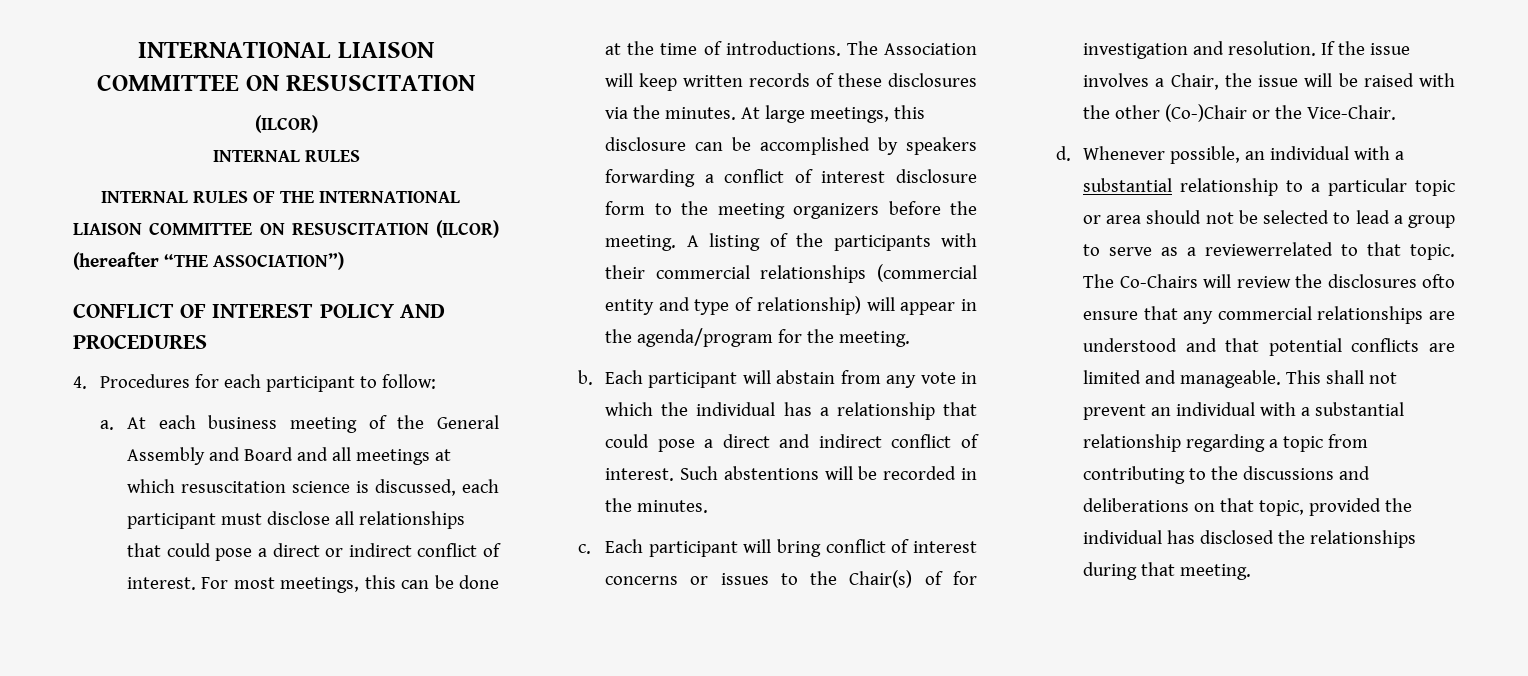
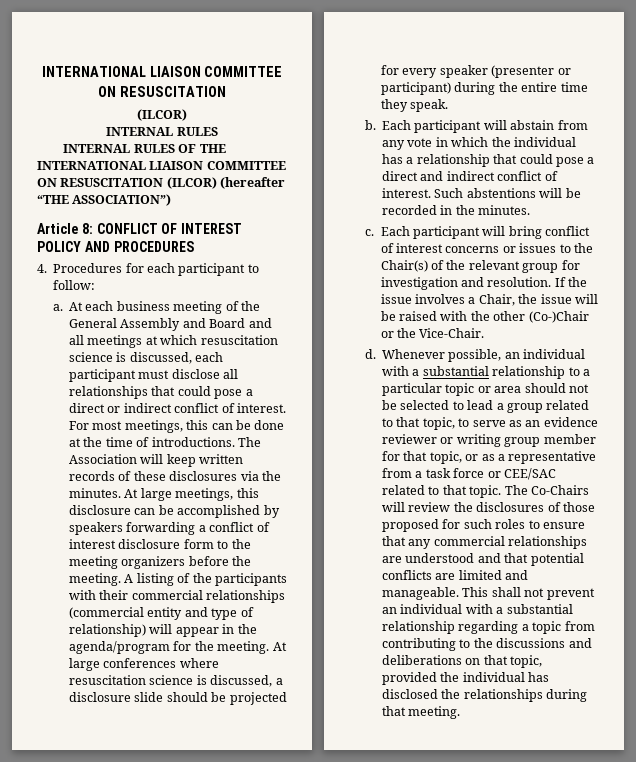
- CONFLICT OF INTEREST POLICY AND PROCEDURES
+ Article 8: CONFLICT OF INTEREST POLICY AND PROCEDURES
+ At large conferences where resuscitation science is discussed, a disclosure slide should be projected for every speaker (presenter or participant) during the entire time they speak.
- Each participant will bring conflict of interest concerns or issues to the Chair(s) of for investigation and resolution.
+ Each participant will bring conflict of interest concerns or issues to the Chair(s) of the relevant group for investigation and resolution.
- Whenever possible, an individual with a substantial relationship to a particular topic or area should not be selected to lead a group to serve as a reviewerrelated to that topic.
+ Whenever possible, an individual with a substantial relationship to a particular topic or area should not be selected to lead a group related to that topic, to serve as an evidence reviewer or writing group member for that topic, or as a representative from a task force or CEE/SAC related to that topic.
- The Co-Chairs will review the disclosures ofto ensure that any commercial relationships are understood and that potential conflicts are limited and manageable.
+ The Co-Chairs will review the disclosures of those proposed for such roles to ensure that any commercial relationships are understood and that potential conflicts are limited and manageable.

